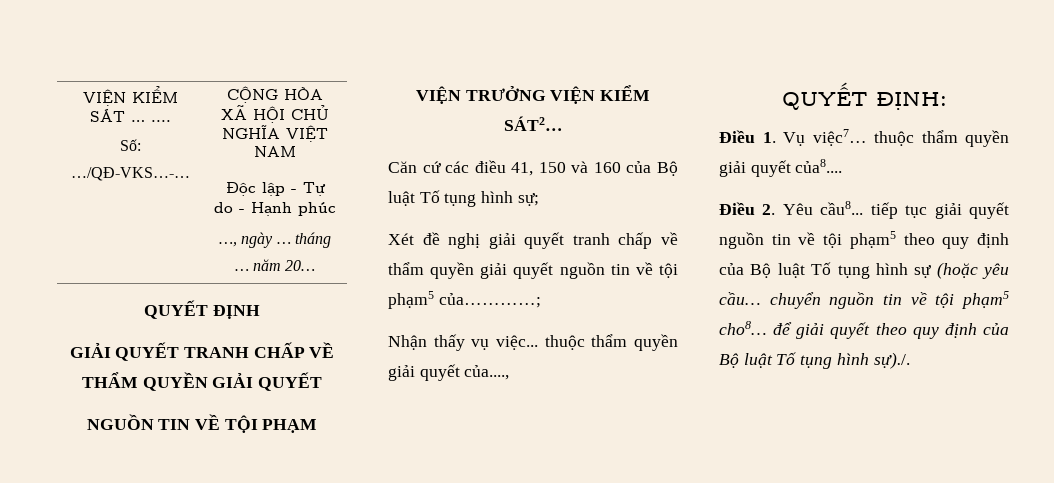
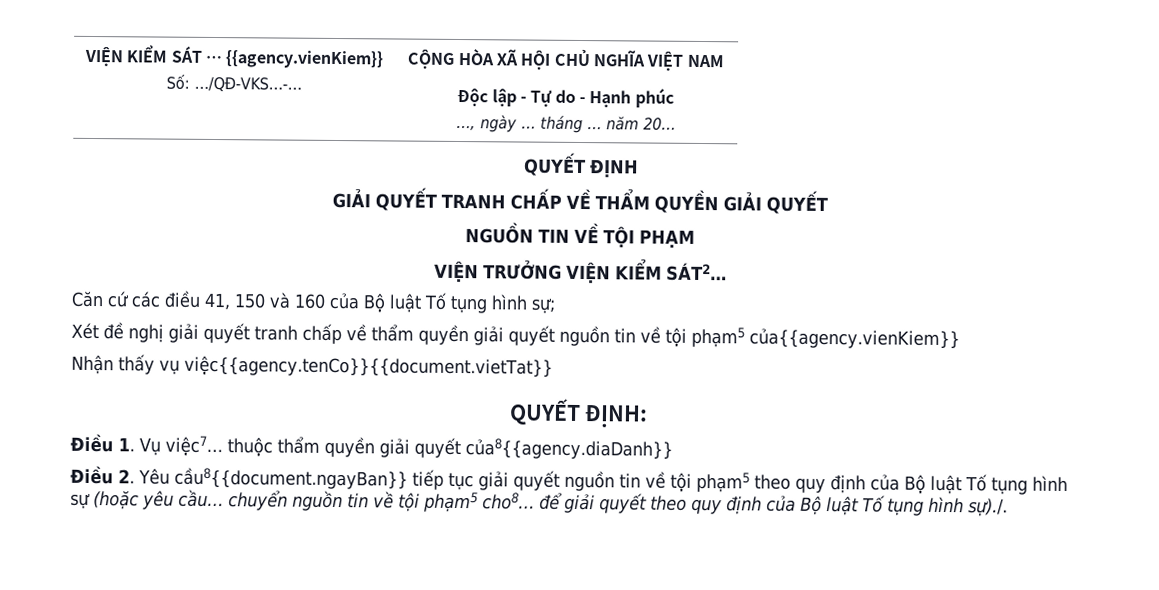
- VIỆN KIỂM SÁT … ....
+ VIỆN KIỂM SÁT … {{agency.vienKiem}}
- Xét đề nghị giải quyết tranh chấp về thẩm quyền giải quyết nguồn tin về tội phạm5 của…………;
+ Xét đề nghị giải quyết tranh chấp về thẩm quyền giải quyết nguồn tin về tội phạm5 của{{agency.vienKiem}}
- Nhận thấy vụ việc... thuộc thẩm quyền giải quyết của....,
+ Nhận thấy vụ việc{{agency.tenCo}}{{document.vietTat}}
- Điều 1. Vụ việc7… thuộc thẩm quyền giải quyết của8....
+ Điều 1. Vụ việc7… thuộc thẩm quyền giải quyết của8{{agency.diaDanh}}
- Điều 2. Yêu cầu8... tiếp tục giải quyết nguồn tin về tội phạm5 theo quy định của Bộ luật Tố tụng hình sự (hoặc yêu cầu… chuyển nguồn tin về tội phạm5 cho8… để giải quyết theo quy định của Bộ luật Tố tụng hình sự)./.
+ Điều 2. Yêu cầu8{{document.ngayBan}} tiếp tục giải quyết nguồn tin về tội phạm5 theo quy định của Bộ luật Tố tụng hình sự (hoặc yêu cầu… chuyển nguồn tin về tội phạm5 cho8… để giải quyết theo quy định của Bộ luật Tố tụng hình sự)./.

